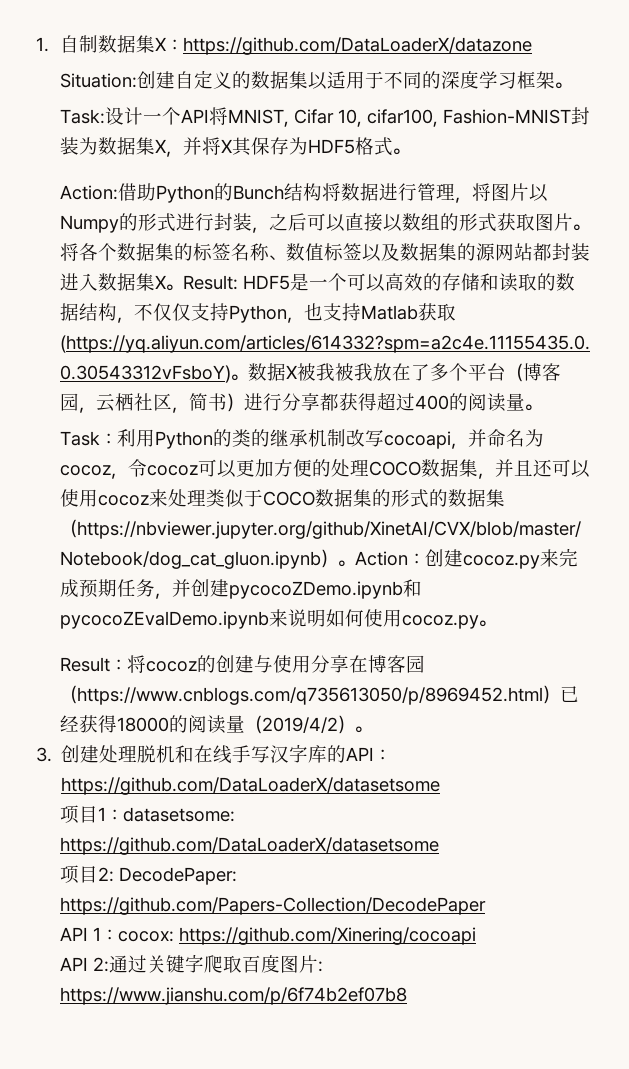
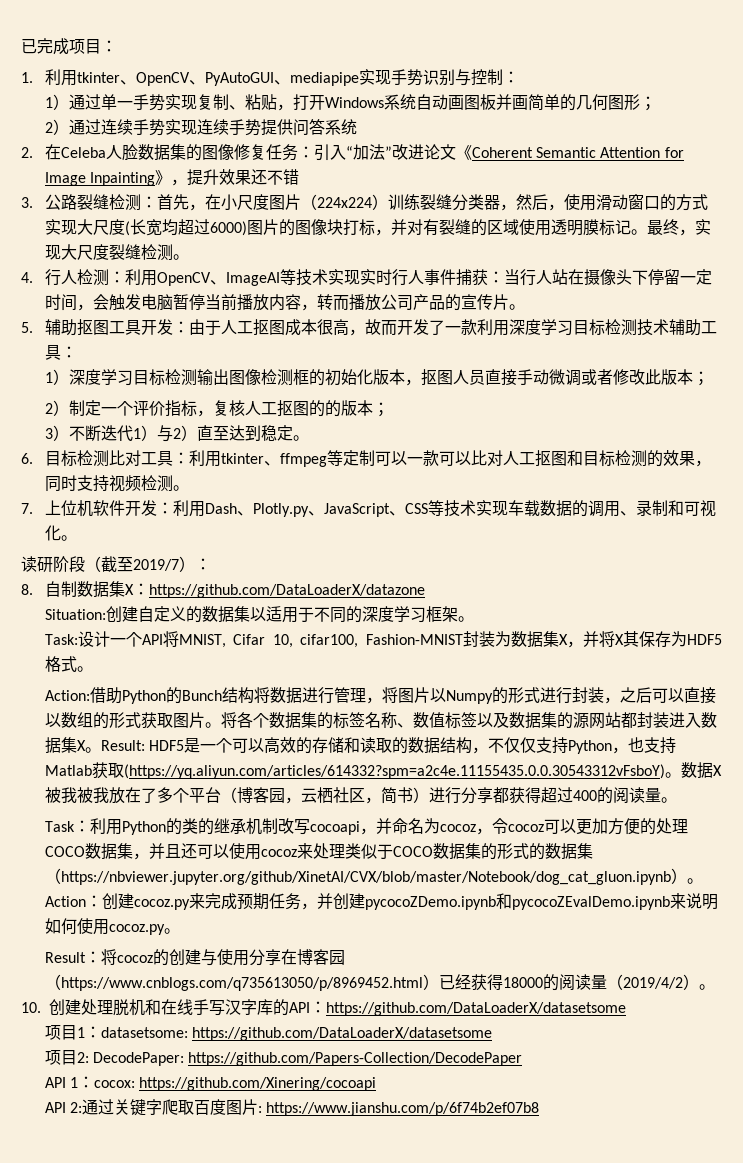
- 1.自制数据集X：https://github.com/DataLoaderX/datazone
+ 已完成项目：
+ 1.利用tkinter、OpenCV、PyAutoGUI、mediapipe实现手势识别与控制：
+ 1）通过单一手势实现复制、粘贴，打开Windows系统自动画图板并画简单的几何图形；
+ 2）通过连续手势实现连续手势提供问答系统
+ 2.在Celeba人脸数据集的图像修复任务：引入“加法”改进论文《Coherent Semantic Attention for Image Inpainting》，提升效果还不错
+ 3.公路裂缝检测：首先，在小尺度图片（224x224）训练裂缝分类器，然后，使用滑动窗口的方式实现大尺度(长宽均超过6000)图片的图像块打标，并对有裂缝的区域使用透明膜标记。最终，实现大尺度裂缝检测。
+ 4.行人检测：利用OpenCV、ImageAI等技术实现实时行人事件捕获：当行人站在摄像头下停留一定时间，会触发电脑暂停当前播放内容，转而播放公司产品的宣传片。
+ 5.辅助抠图工具开发：由于人工抠图成本很高，故而开发了一款利用深度学习目标检测技术辅助工具：
+ 1）深度学习目标检测输出图像检测框的初始化版本，抠图人员直接手动微调或者修改此版本；
+ 2）制定一个评价指标，复核人工抠图的的版本；
+ 3）不断迭代1）与2）直至达到稳定。
+ 6.目标检测比对工具：利用tkinter、ffmpeg等定制可以一款可以比对人工抠图和目标检测的效果，同时支持视频检测。
+ 7.上位机软件开发：利用Dash、Plotly.py、JavaScript、CSS等技术实现车载数据的调用、录制和可视化。
+ 读研阶段（截至2019/7）：
+ 8.自制数据集X：https://github.com/DataLoaderX/datazone
- 3.创建处理脱机和在线手写汉字库的API：https://github.com/DataLoaderX/datasetsome
+ 10.创建处理脱机和在线手写汉字库的API：https://github.com/DataLoaderX/datasetsome

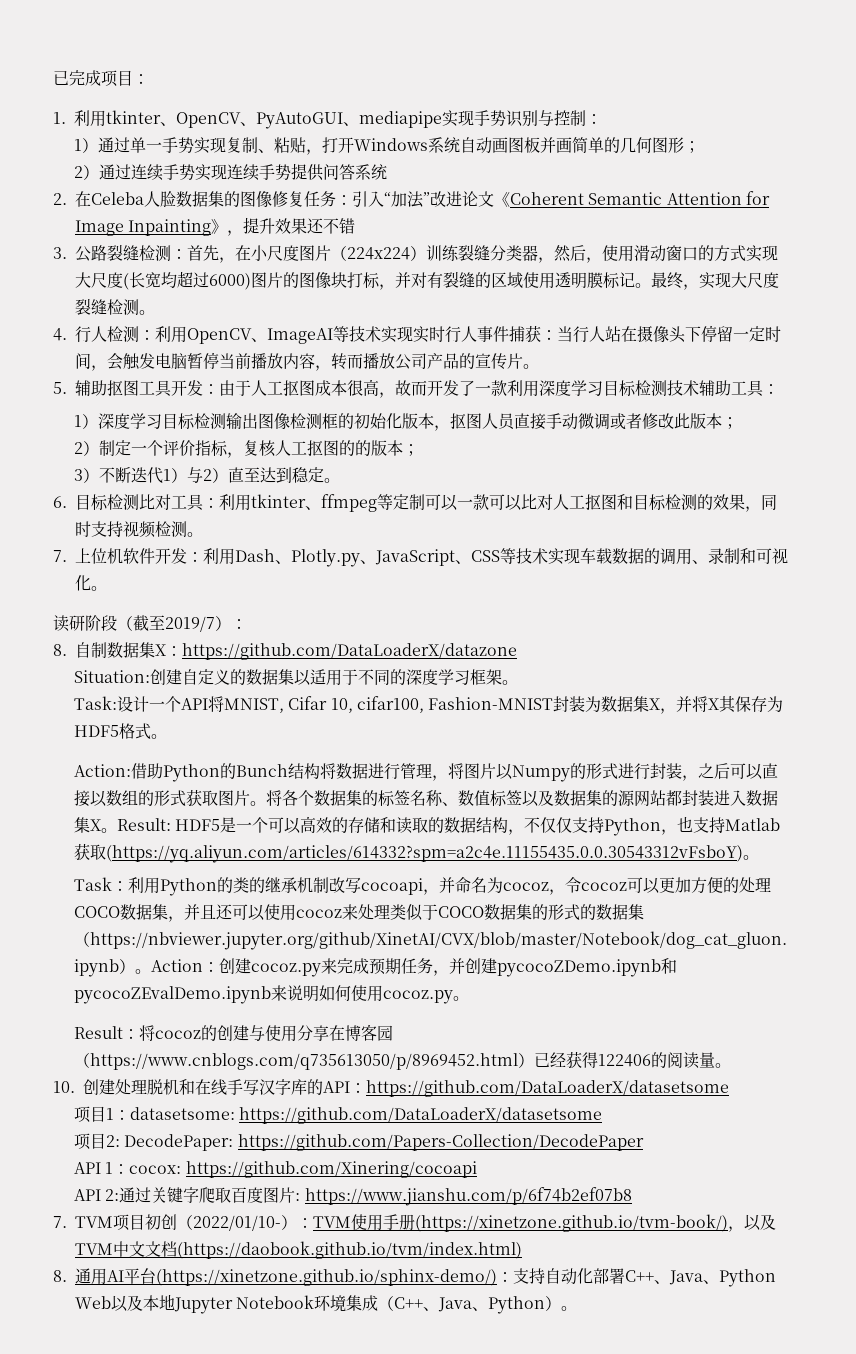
- 数据X被我被我放在了多个平台（博客园，云栖社区，简书）进行分享都获得超过400的阅读量。
- Result：将cocoz的创建与使用分享在博客园（https://www.cnblogs.com/q735613050/p/8969452.html）已经获得18000的阅读量（2019/4/2）。
+ Result：将cocoz的创建与使用分享在博客园（https://www.cnblogs.com/q735613050/p/8969452.html）已经获得122406的阅读量。
+ 7. TVM项目初创（2022/01/10-）：TVM使用手册(https://xinetzone.github.io/tvm-book/)，以及TVM中文文档(https://daobook.github.io/tvm/index.html)
+ 8.通用AI平台(https://xinetzone.github.io/sphinx-demo/)：支持自动化部署C++、Java、Python Web以及本地Jupyter Notebook环境集成（C++、Java、Python）。

